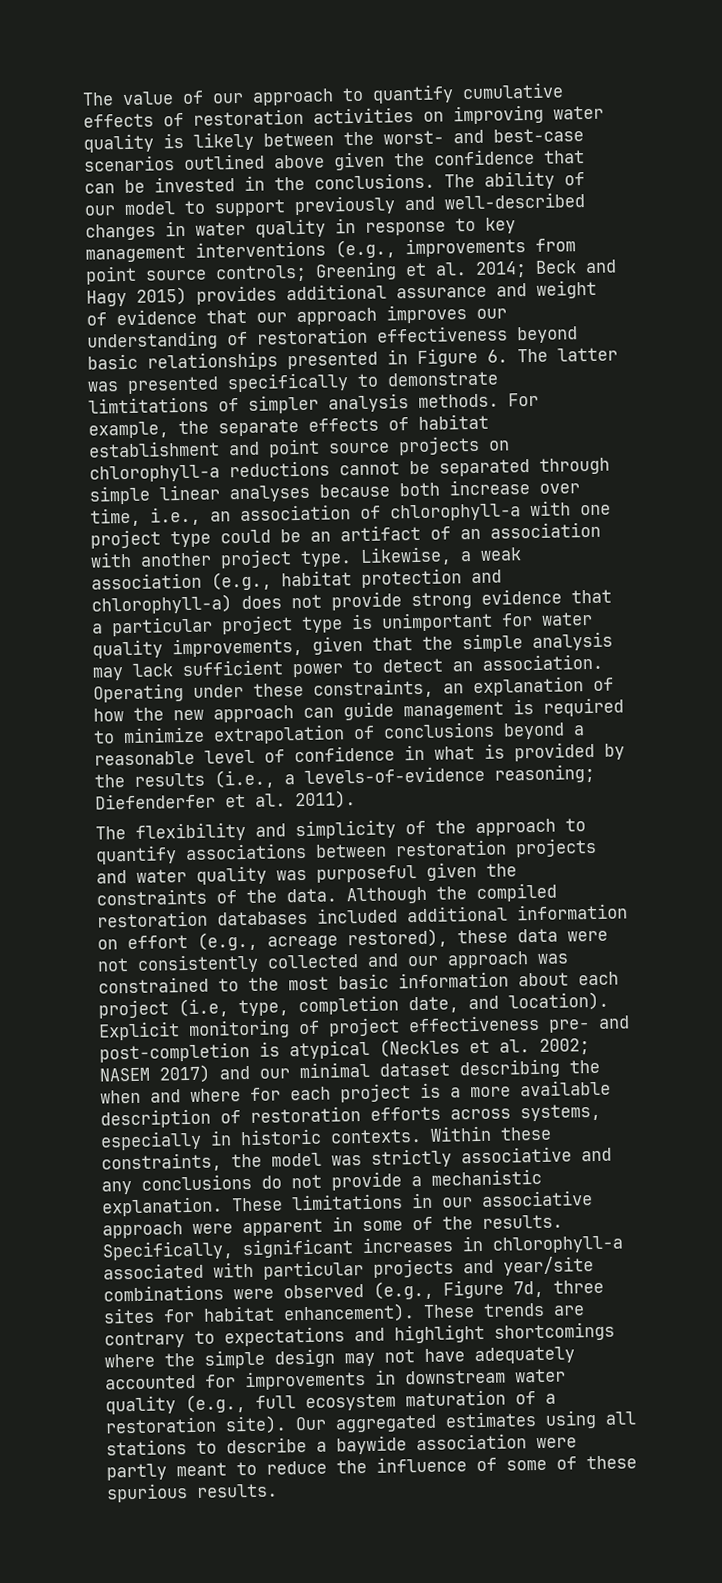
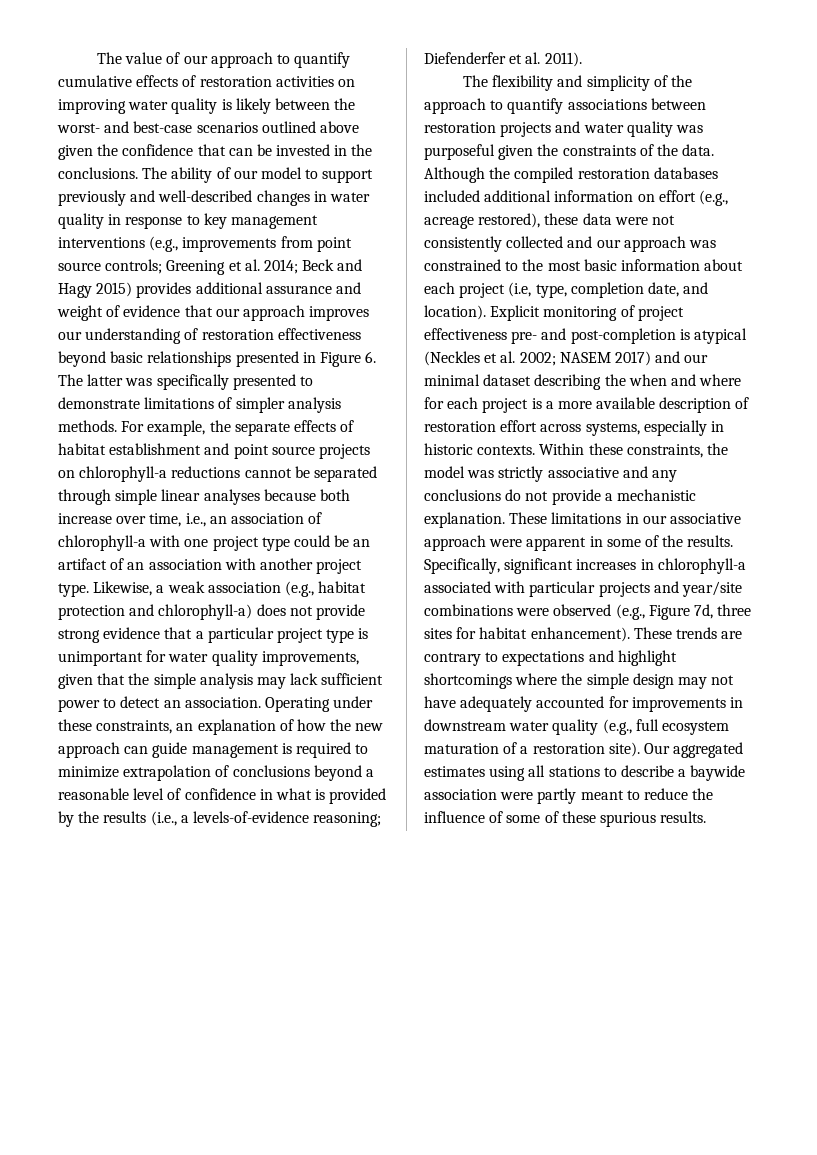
- Beck and Hagy 2015) provides additional assurance and weight of evidence that our approach improves our understanding of restoration effectiveness beyond basic relationships presented in Figure 6. The latter was presented specifically to demonstrate limtitations of simpler analysis methods.
+ Beck and Hagy 2015) provides additional assurance and weight of evidence that our approach improves our understanding of restoration effectiveness beyond basic relationships presented in Figure 6. The latter was specifically presented to demonstrate limitations of simpler analysis methods.
- Explicit monitoring of project effectiveness pre- and post-completion is atypical (Neckles et al. 2002; NASEM 2017) and our minimal dataset describing the when and where for each project is a more available description of restoration efforts across systems, especially in historic contexts.
+ Explicit monitoring of project effectiveness pre- and post-completion is atypical (Neckles et al. 2002; NASEM 2017) and our minimal dataset describing the when and where for each project is a more available description of restoration effort across systems, especially in historic contexts.

